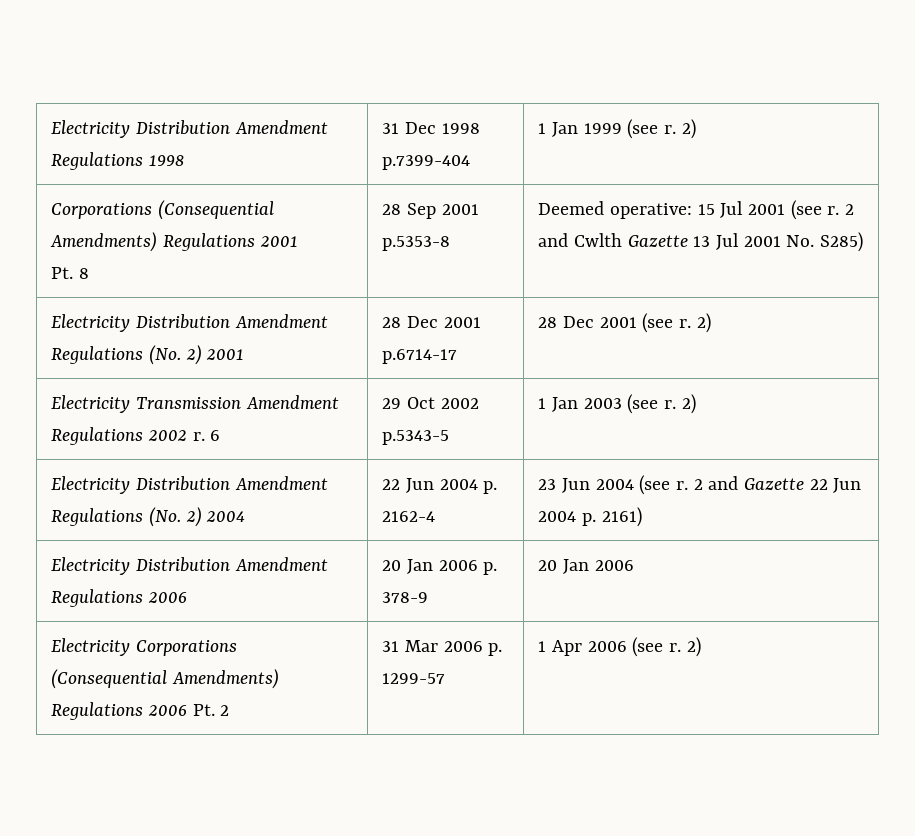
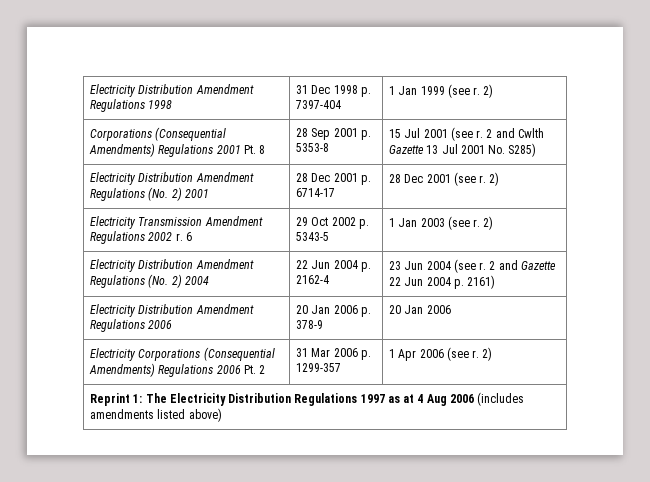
- Electricity Distribution Amendment Regulations 1998 | 31 Dec 1998 p.7399-404 | 1 Jan 1999 (see r. 2)
+ Electricity Distribution Amendment Regulations 1998 | 31 Dec 1998 p. 7397-404 | 1 Jan 1999 (see r. 2)
- Corporations (Consequential Amendments) Regulations 2001
- Pt. 8 | 28 Sep 2001 p.5353-8 | Deemed operative: 15 Jul 2001 (see r. 2 and Cwlth Gazette 13 Jul 2001 No. S285)
+ Corporations (Consequential Amendments) Regulations 2001 Pt. 8 | 28 Sep 2001 p. 5353-8 | 15 Jul 2001 (see r. 2 and Cwlth Gazette 13 Jul 2001 No. S285)
- Electricity Distribution Amendment Regulations (No. 2) 2001 | 28 Dec 2001 p.6714-17 | 28 Dec 2001 (see r. 2)
+ Electricity Distribution Amendment Regulations (No. 2) 2001 | 28 Dec 2001 p. 6714-17 | 28 Dec 2001 (see r. 2)
- Electricity Transmission Amendment Regulations 2002 r. 6 | 29 Oct 2002 p.5343-5 | 1 Jan 2003 (see r. 2)
+ Electricity Transmission Amendment Regulations 2002 r. 6 | 29 Oct 2002 p. 5343-5 | 1 Jan 2003 (see r. 2)
- Electricity Corporations (Consequential Amendments) Regulations 2006 Pt. 2 | 31 Mar 2006 p. 1299-57 | 1 Apr 2006 (see r. 2)
+ Electricity Corporations (Consequential Amendments) Regulations 2006 Pt. 2 | 31 Mar 2006 p. 1299-357 | 1 Apr 2006 (see r. 2)
+ Reprint 1: The Electricity Distribution Regulations 1997 as at 4 Aug 2006 (includes amendments listed above)

